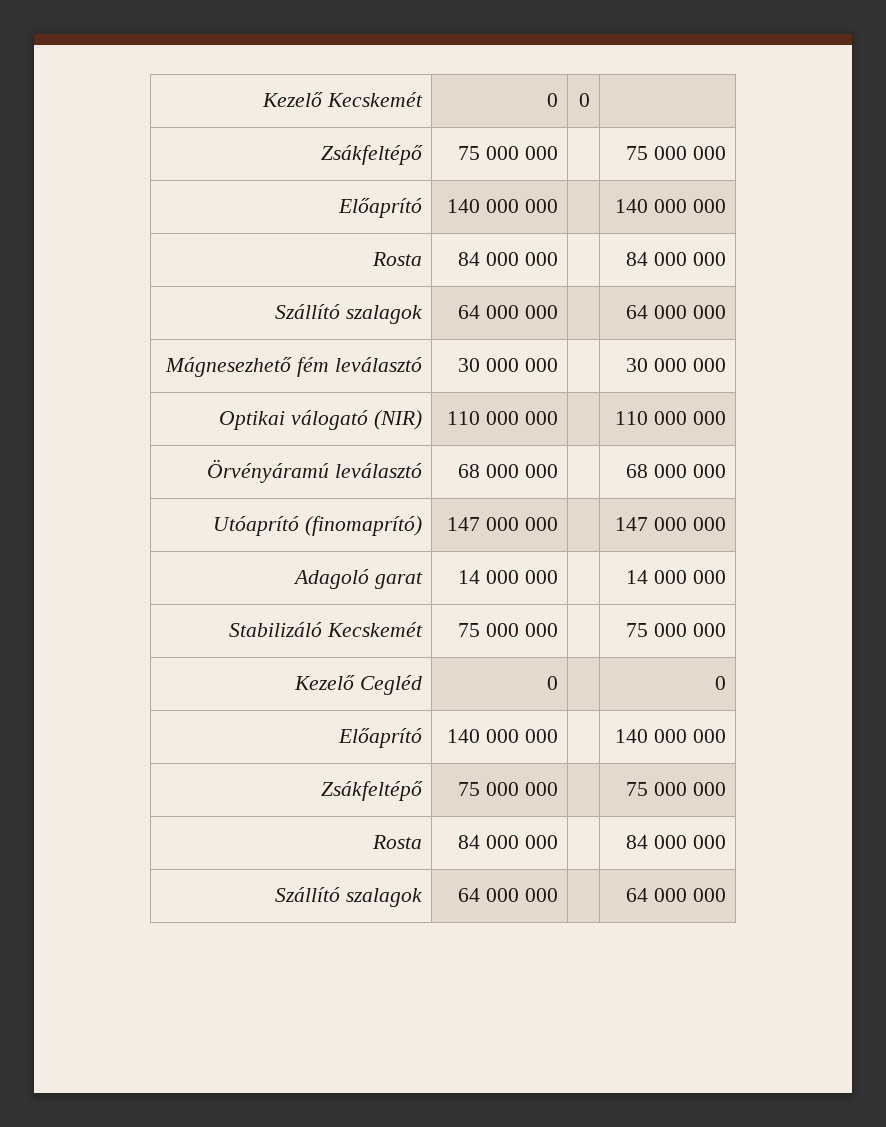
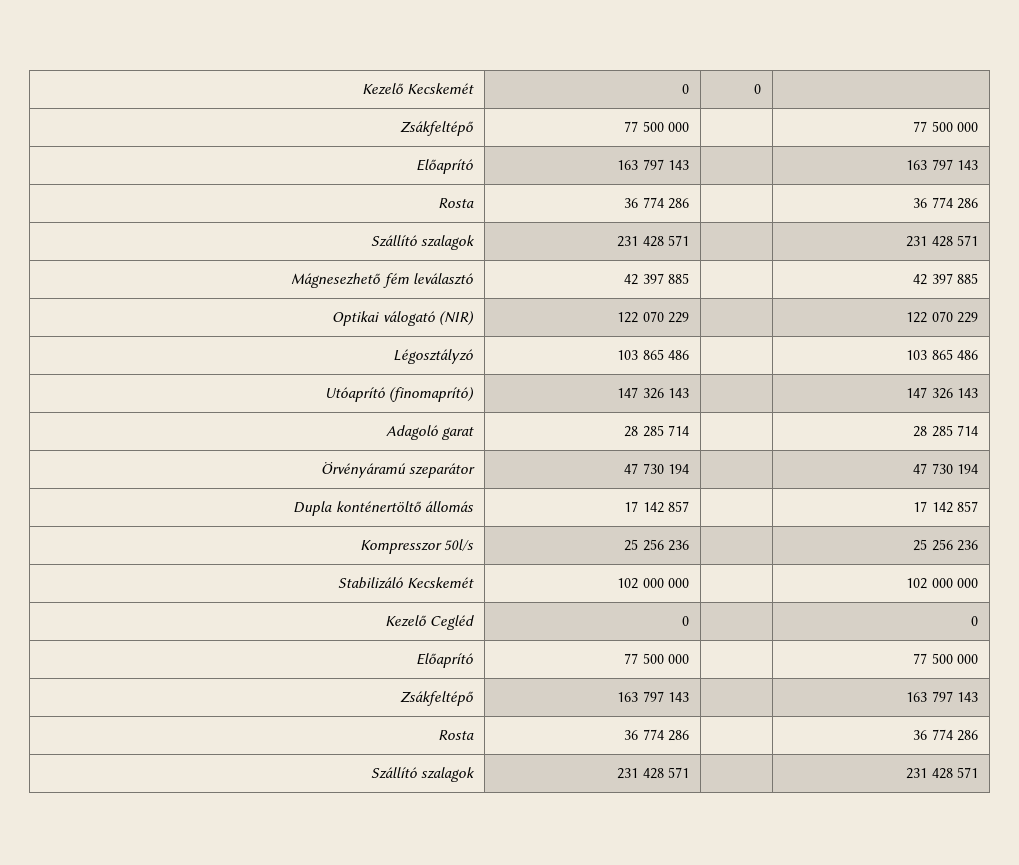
  Kezelő Kecskemét | 0 | 0 |
- Zsákfeltépő | 75 000 000 | | 75 000 000
- Előaprító | 140 000 000 | | 140 000 000
- Rosta | 84 000 000 | | 84 000 000
- Szállító szalagok | 64 000 000 | | 64 000 000
- Mágnesezhető fém leválasztó | 30 000 000 | | 30 000 000
- Optikai válogató (NIR) | 110 000 000 | | 110 000 000
- Örvényáramú leválasztó | 68 000 000 | | 68 000 000
- Utóaprító (finomaprító) | 147 000 000 | | 147 000 000
- Adagoló garat | 14 000 000 | | 14 000 000
- Stabilizáló Kecskemét | 75 000 000 | | 75 000 000
+ Zsákfeltépő | 77 500 000 | | 77 500 000
+ Előaprító | 163 797 143 | | 163 797 143
+ Rosta | 36 774 286 | | 36 774 286
+ Szállító szalagok | 231 428 571 | | 231 428 571
+ Mágnesezhető fém leválasztó | 42 397 885 | | 42 397 885
+ Optikai válogató (NIR) | 122 070 229 | | 122 070 229
+ Légosztályzó | 103 865 486 | | 103 865 486
+ Utóaprító (finomaprító) | 147 326 143 | | 147 326 143
+ Adagoló garat | 28 285 714 | | 28 285 714
+ Örvényáramú szeparátor | 47 730 194 | | 47 730 194
+ Dupla konténertöltő állomás | 17 142 857 | | 17 142 857
+ Kompresszor 50l/s | 25 256 236 | | 25 256 236
+ Stabilizáló Kecskemét | 102 000 000 | | 102 000 000
  Kezelő Cegléd | 0 | | 0
- Előaprító | 140 000 000 | | 140 000 000
- Zsákfeltépő | 75 000 000 | | 75 000 000
- Rosta | 84 000 000 | | 84 000 000
- Szállító szalagok | 64 000 000 | | 64 000 000
+ Előaprító | 77 500 000 | | 77 500 000
+ Zsákfeltépő | 163 797 143 | | 163 797 143
+ Rosta | 36 774 286 | | 36 774 286
+ Szállító szalagok | 231 428 571 | | 231 428 571

